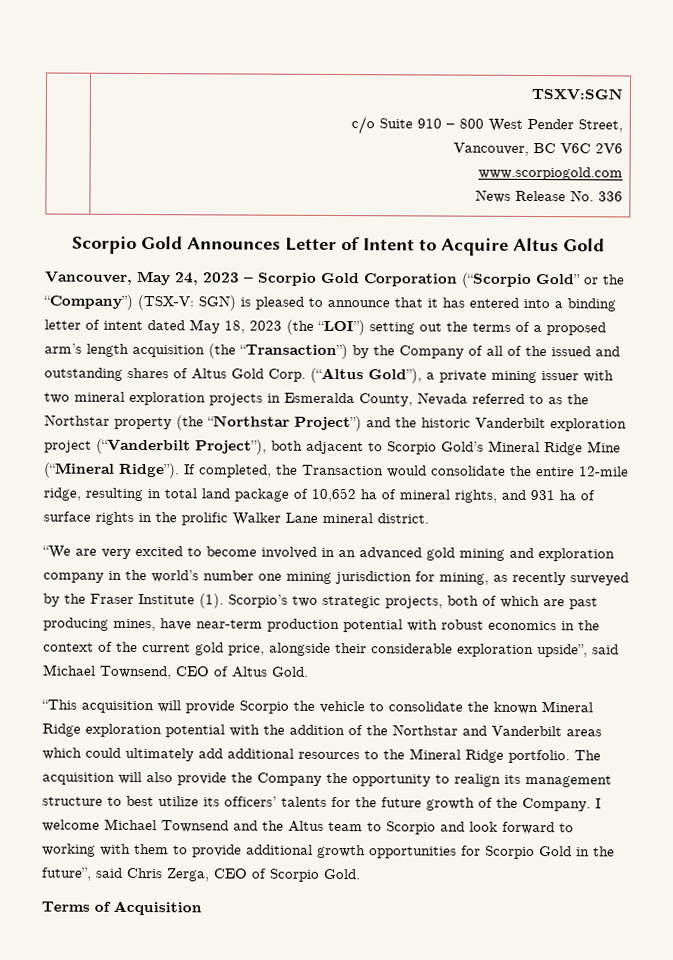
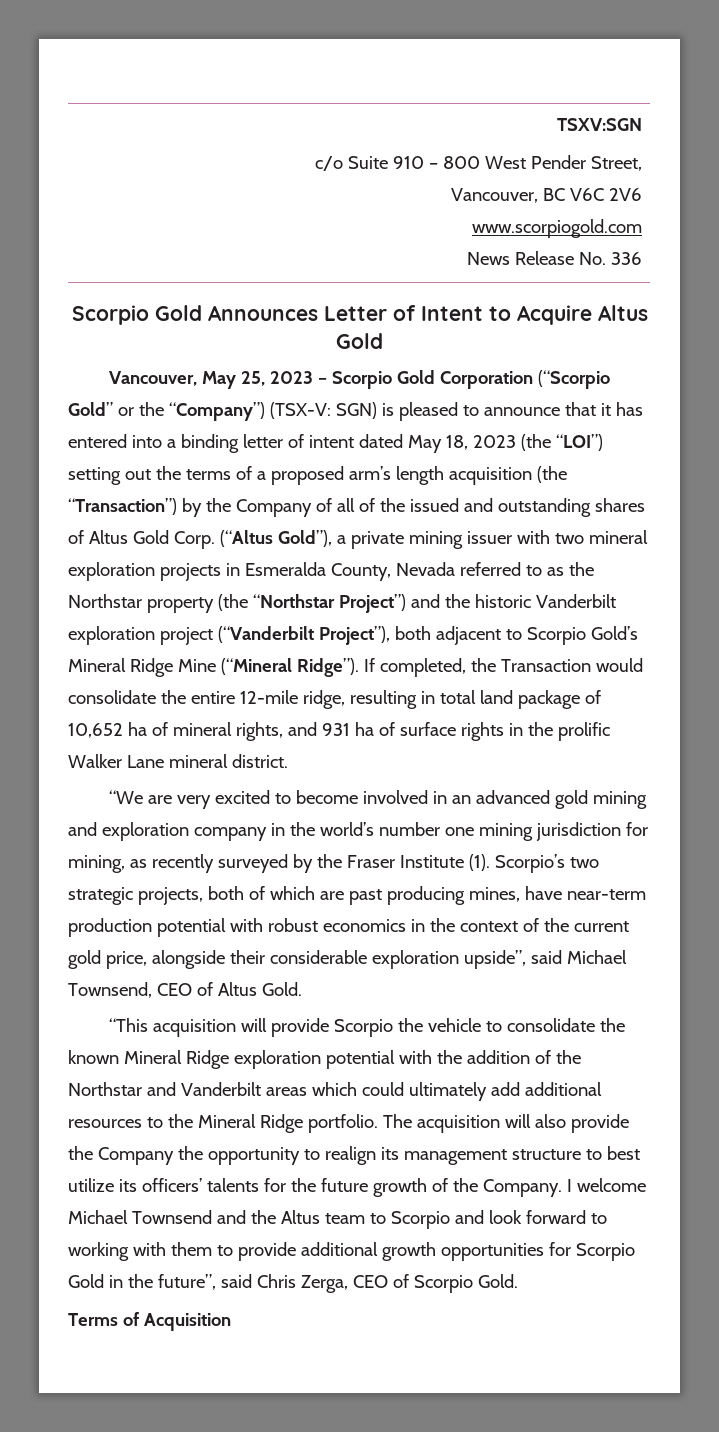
- Vancouver, May 24, 2023 – Scorpio Gold Corporation (“Scorpio Gold” or the “Company”) (TSX-V:
+ Vancouver, May 25, 2023 – Scorpio Gold Corporation (“Scorpio Gold” or the “Company”) (TSX-V:

